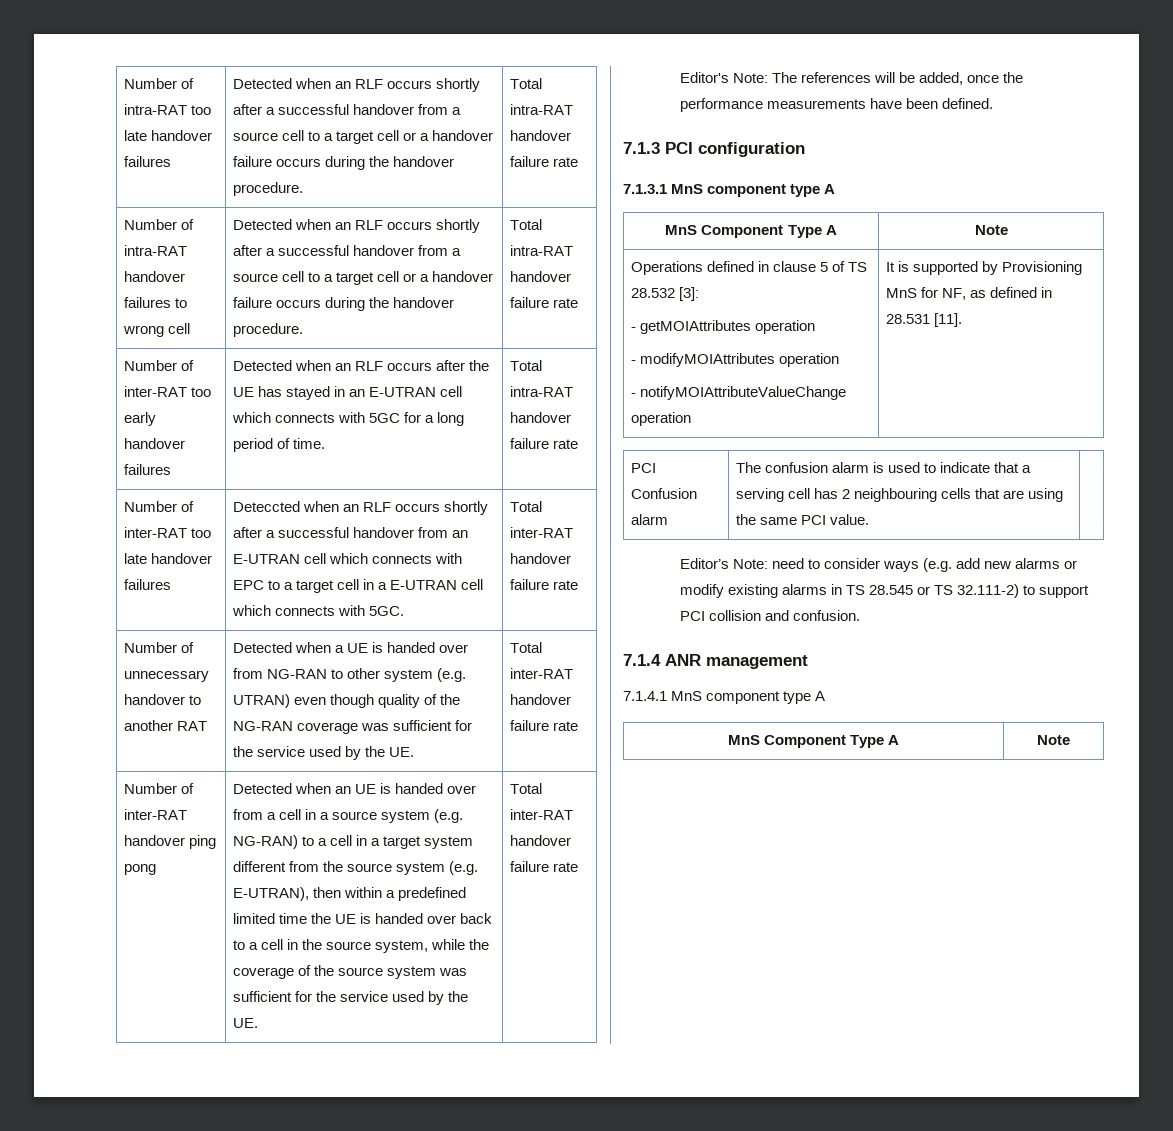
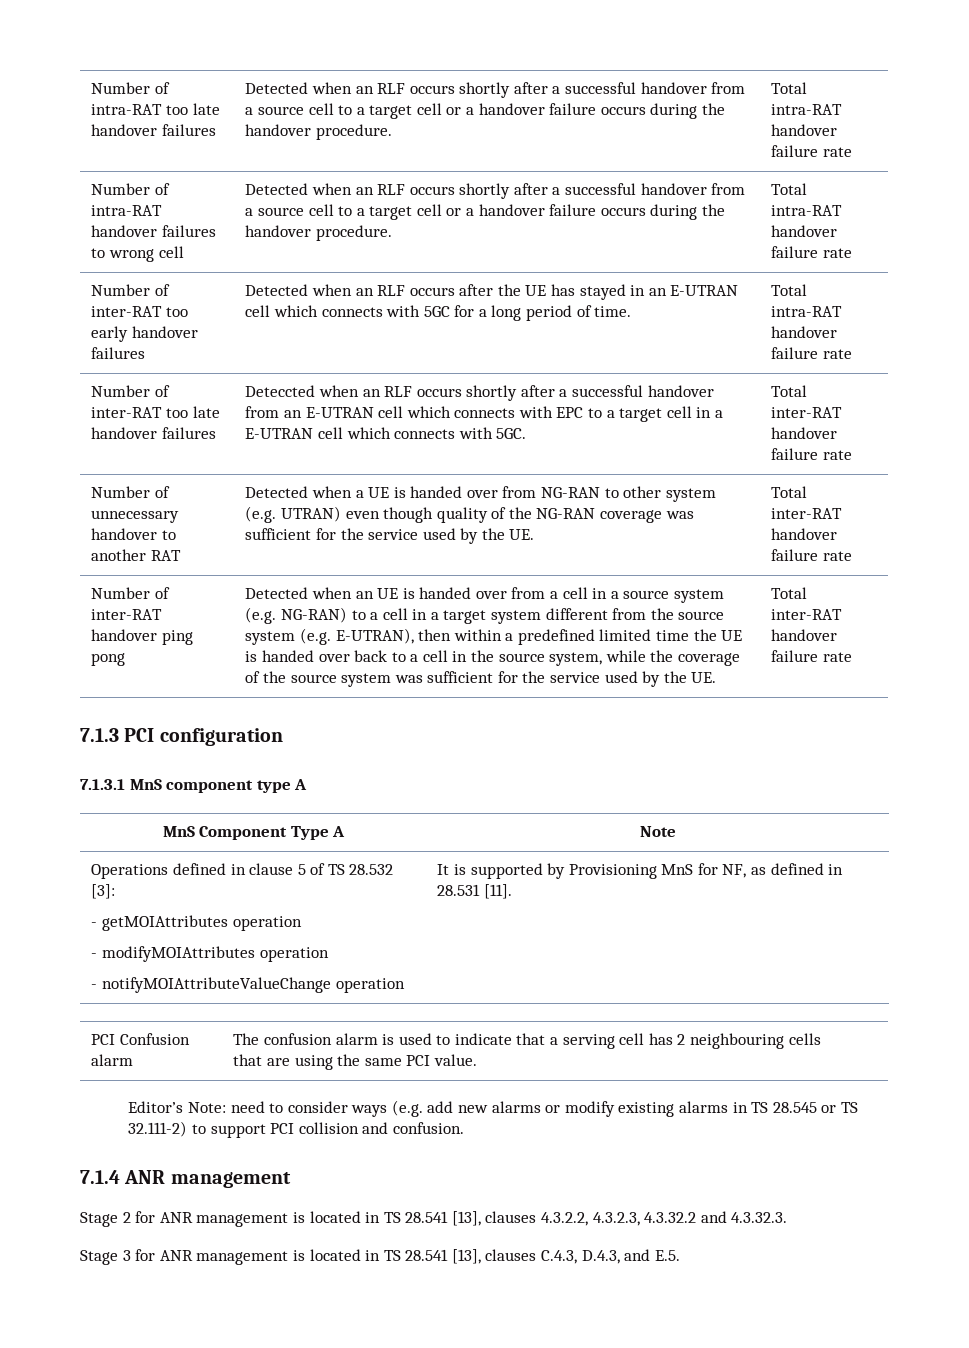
- Editor's Note: The references will be added, once the performance measurements have been defined.
- 7.1.4.1 MnS component type A
- MnS Component Type A | Note
+ Stage 2 for ANR management is located in TS 28.541 [13], clauses 4.3.2.2, 4.3.2.3, 4.3.32.2 and 4.3.32.3.
+ Stage 3 for ANR management is located in TS 28.541 [13], clauses C.4.3, D.4.3, and E.5.

